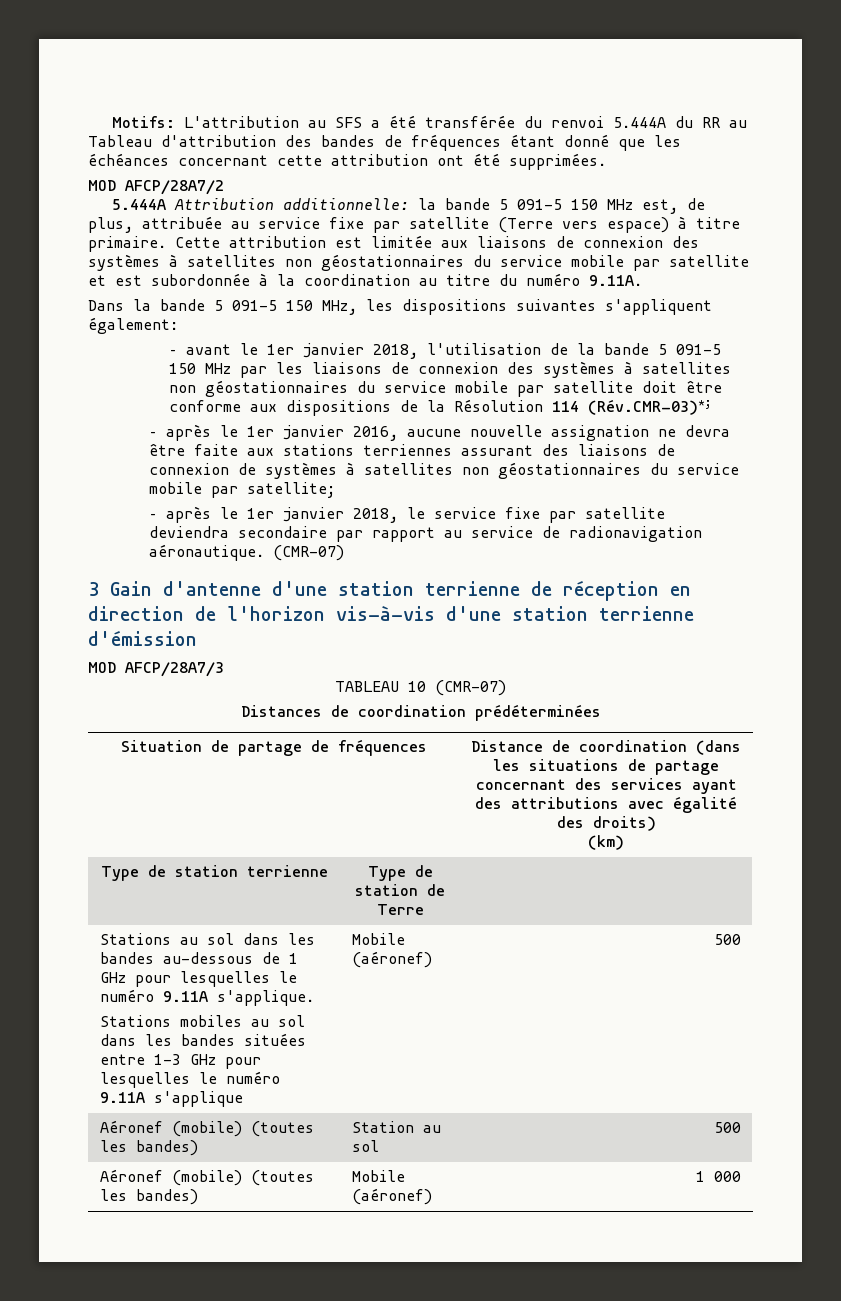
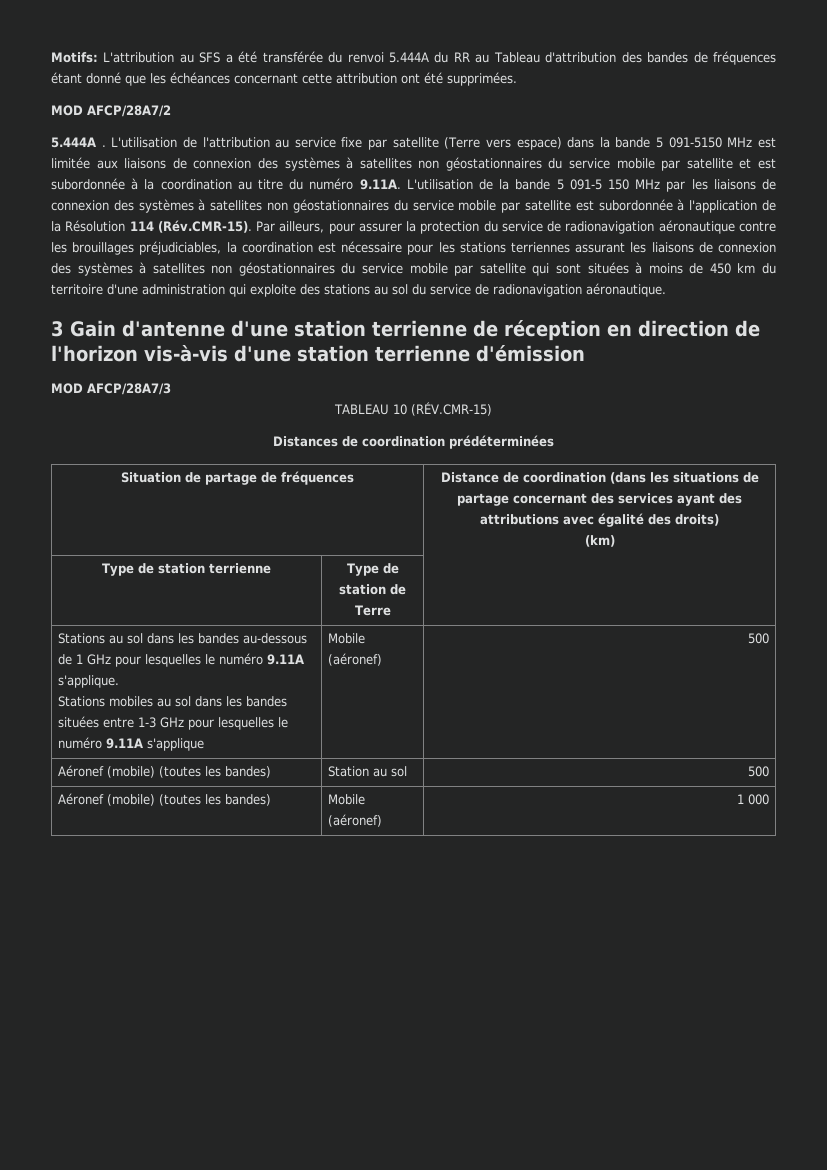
- 5.444A Attribution additionnelle: la bande 5 091-5 150 MHz est, de plus, attribuée au service fixe par satellite (Terre vers espace) à titre primaire. Cette attribution est limitée aux liaisons de connexion des systèmes à satellites non géostationnaires du service mobile par satellite et est subordonnée à la coordination au titre du numéro 9.11A.
- Dans la bande 5 091-5 150 MHz, les dispositions suivantes s'appliquent également:
- – avant le 1er janvier 2018, l'utilisation de la bande 5 091-5 150 MHz par les liaisons de connexion des systèmes à satellites non géostationnaires du service mobile par satellite doit être conforme aux dispositions de la Résolution 114 (Rév.CMR-03)*;
- – après le 1er janvier 2016, aucune nouvelle assignation ne devra être faite aux stations terriennes assurant des liaisons de connexion de systèmes à satellites non géostationnaires du service mobile par satellite;
- – après le 1er janvier 2018, le service fixe par satellite deviendra secondaire par rapport au service de radionavigation aéronautique. (CMR-07)
+ 5.444A . L'utilisation de l'attribution au service fixe par satellite (Terre vers espace) dans la bande 5 091-5150 MHz est limitée aux liaisons de connexion des systèmes à satellites non géostationnaires du service mobile par satellite et est subordonnée à la coordination au titre du numéro 9.11A. L'utilisation de la bande 5 091-5 150 MHz par les liaisons de connexion des systèmes à satellites non géostationnaires du service mobile par satellite est subordonnée à l'application de la Résolution 114 (Rév.CMR-15). Par ailleurs, pour assurer la protection du service de radionavigation aéronautique contre les brouillages préjudiciables, la coordination est nécessaire pour les stations terriennes assurant les liaisons de connexion des systèmes à satellites non géostationnaires du service mobile par satellite qui sont situées à moins de 450 km du territoire d'une administration qui exploite des stations au sol du service de radionavigation aéronautique.
- TABLEAU 10 (CMR-07)
+ TABLEAU 10 (RÉV.CMR-15)

